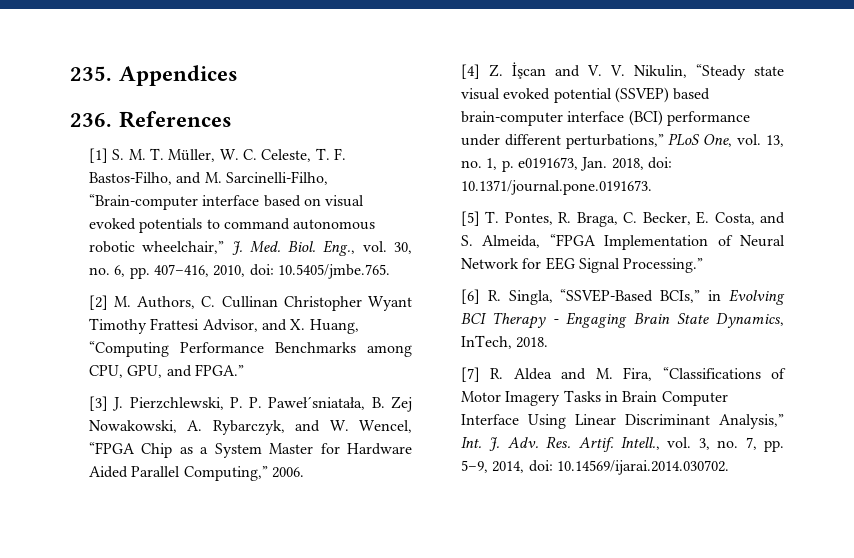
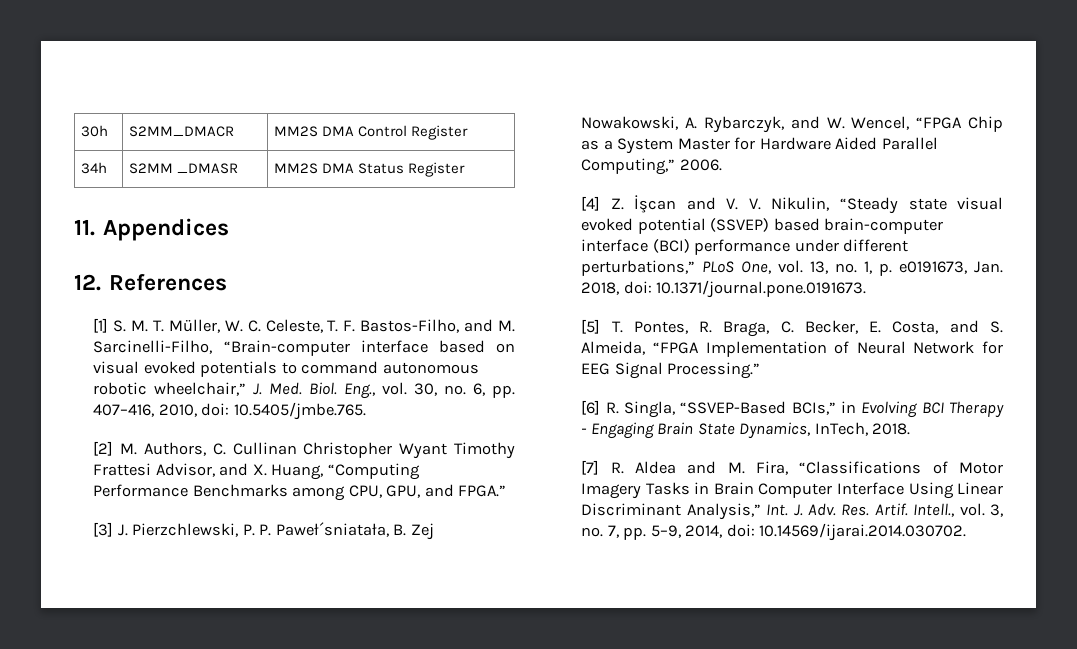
- 235. Appendices
+ 30h | S2MM_DMACR | MM2S DMA Control Register
+ 34h | S2MM _DMASR | MM2S DMA Status Register
+ 11. Appendices
- 236. References
+ 12. References

